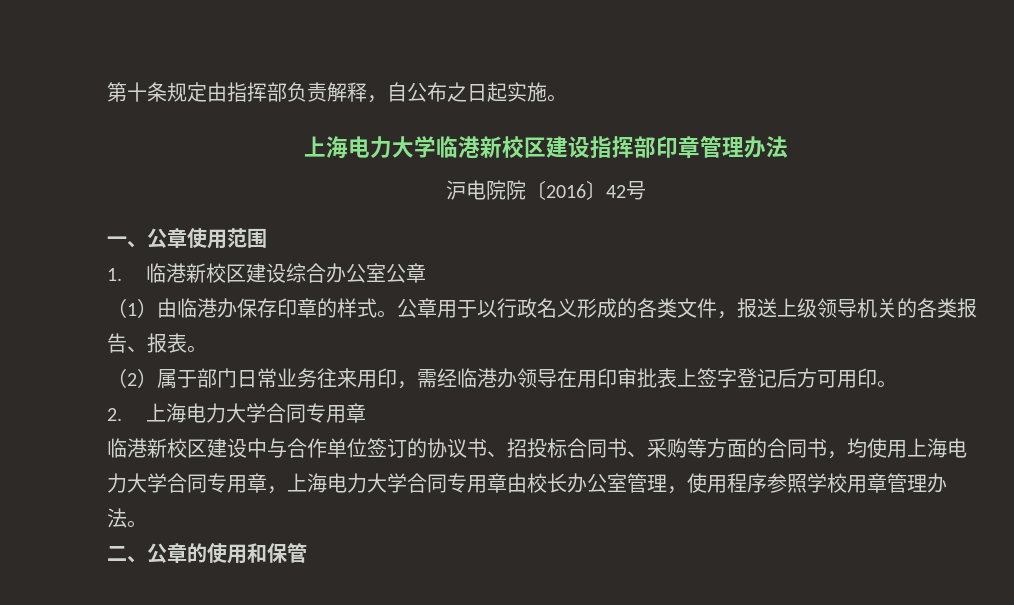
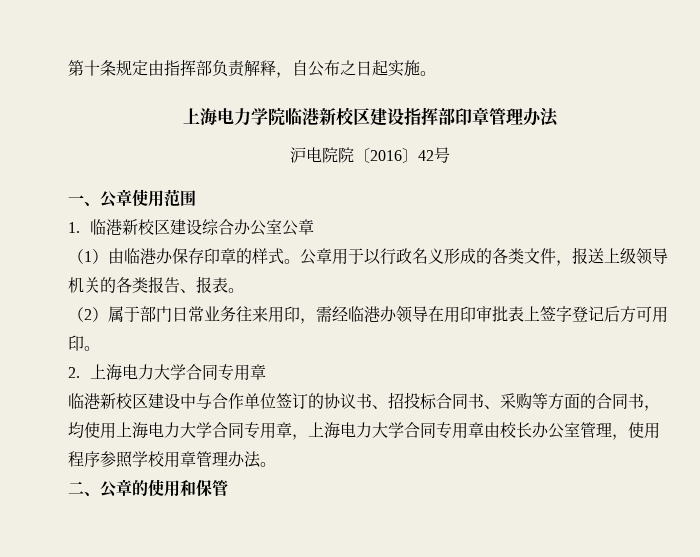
- 上海电力大学临港新校区建设指挥部印章管理办法
+ 上海电力学院临港新校区建设指挥部印章管理办法

